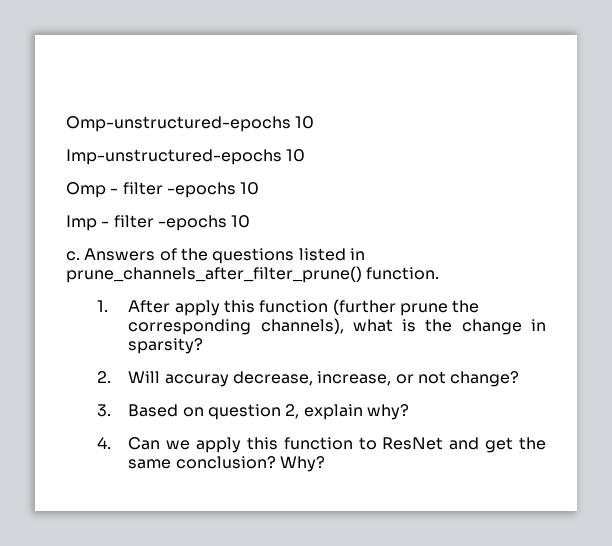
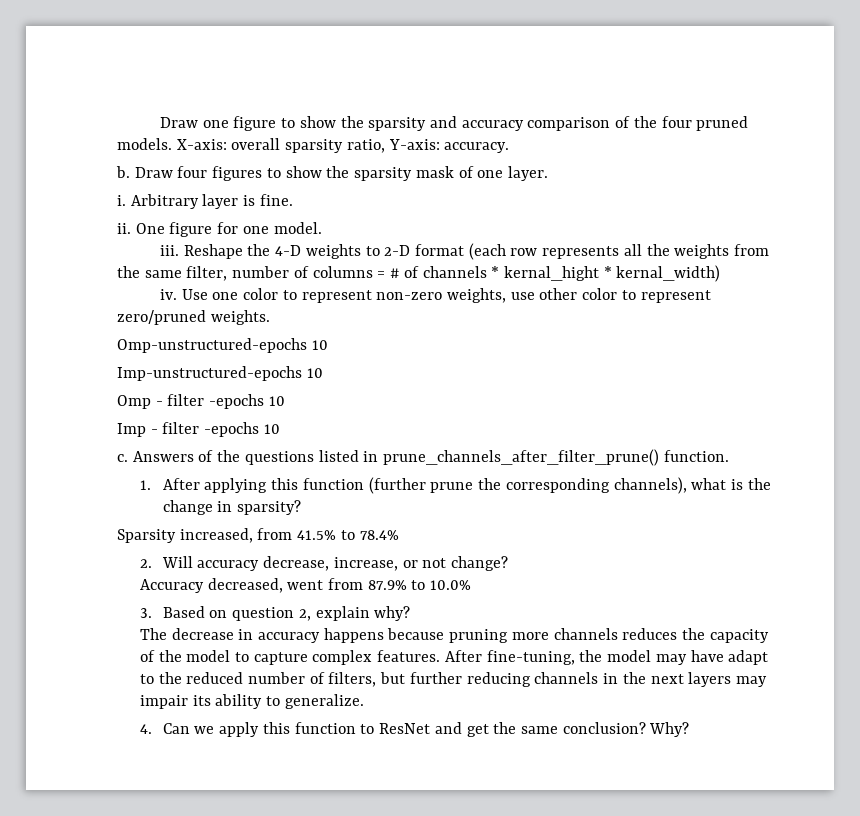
+ Draw one figure to show the sparsity and accuracy comparison of the four pruned models. X-axis: overall sparsity ratio, Y-axis: accuracy.
+ b. Draw four figures to show the sparsity mask of one layer.
+ i. Arbitrary layer is fine.
+ ii. One figure for one model.
+ iii. Reshape the 4-D weights to 2-D format (each row represents all the weights from the same filter, number of columns = # of channels * kernal_hight * kernal_width)
+ iv. Use one color to represent non-zero weights, use other color to represent zero/pruned weights.
- 1. After apply this function (further prune the corresponding channels), what is the change in sparsity?
+ 1. After applying this function (further prune the corresponding channels), what is the change in sparsity?
+ Sparsity increased, from 41.5% to 78.4%
- 2. Will accuray decrease, increase, or not change?
+ 2. Will accuracy decrease, increase, or not change?
+ Accuracy decreased, went from 87.9% to 10.0%
+ The decrease in accuracy happens because pruning more channels reduces the capacity of the model to capture complex features. After fine-tuning, the model may have adapt to the reduced number of filters, but further reducing channels in the next layers may impair its ability to generalize.

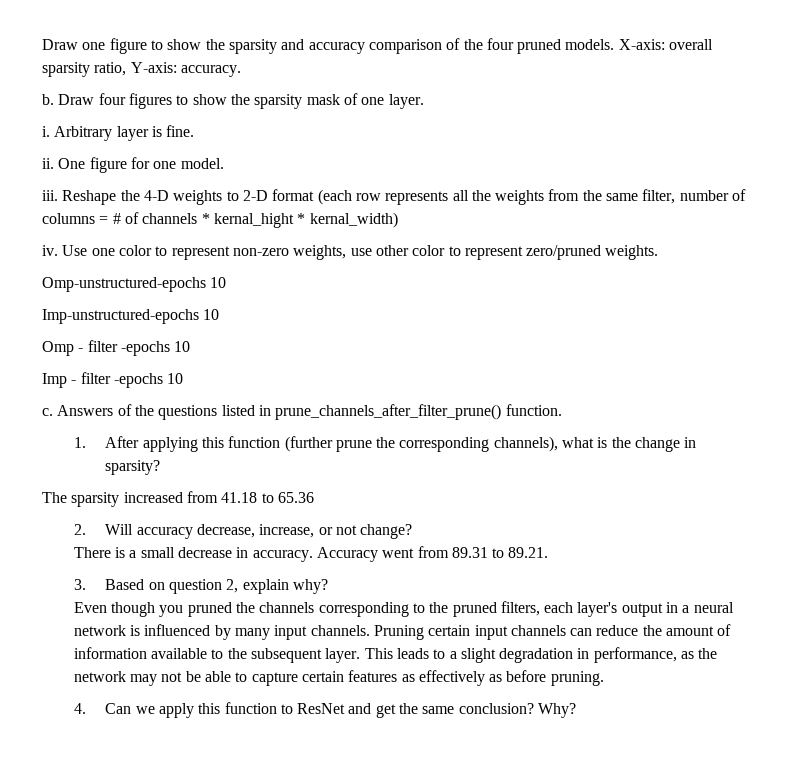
- Sparsity increased, from 41.5% to 78.4%
+ The sparsity increased from 41.18 to 65.36
- Accuracy decreased, went from 87.9% to 10.0%
+ There is a small decrease in accuracy. Accuracy went from 89.31 to 89.21.
- The decrease in accuracy happens because pruning more channels reduces the capacity of the model to capture complex features. After fine-tuning, the model may have adapt to the reduced number of filters, but further reducing channels in the next layers may impair its ability to generalize.
+ Even though you pruned the channels corresponding to the pruned filters, each layer's output in a neural network is influenced by many input channels. Pruning certain input channels can reduce the amount of information available to the subsequent layer. This leads to a slight degradation in performance, as the network may not be able to capture certain features as effectively as before pruning.

